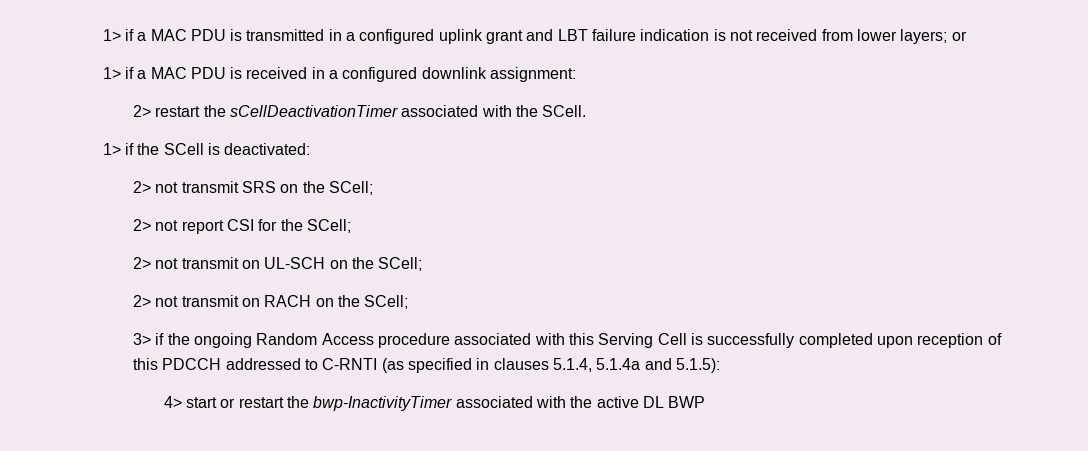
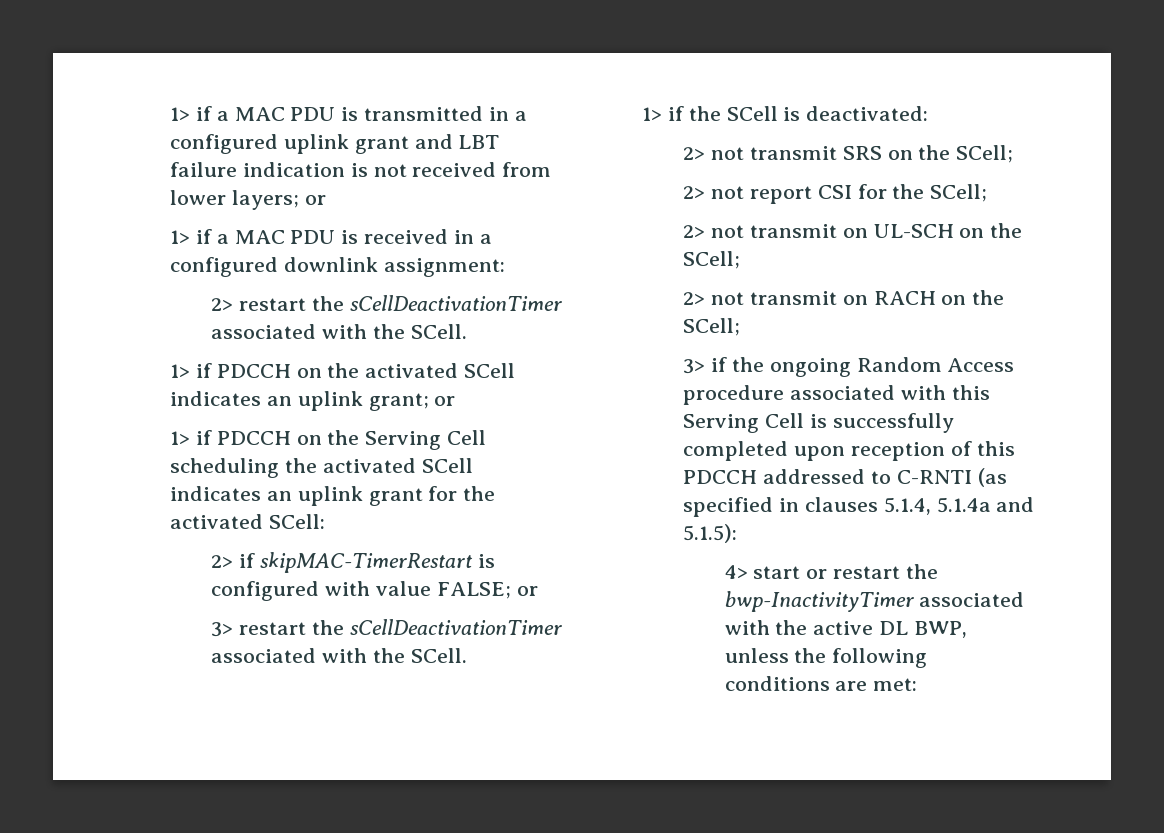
+ 1> if PDCCH on the activated SCell indicates an uplink grant; or
+ 1> if PDCCH on the Serving Cell scheduling the activated SCell indicates an uplink grant for the activated SCell:
+ 2> if skipMAC-TimerRestart is configured with value FALSE; or
+ 3> restart the sCellDeactivationTimer associated with the SCell.
- 4> start or restart the bwp-InactivityTimer associated with the active DL BWP
+ 4> start or restart the bwp-InactivityTimer associated with the active DL BWP, unless the following conditions are met:

